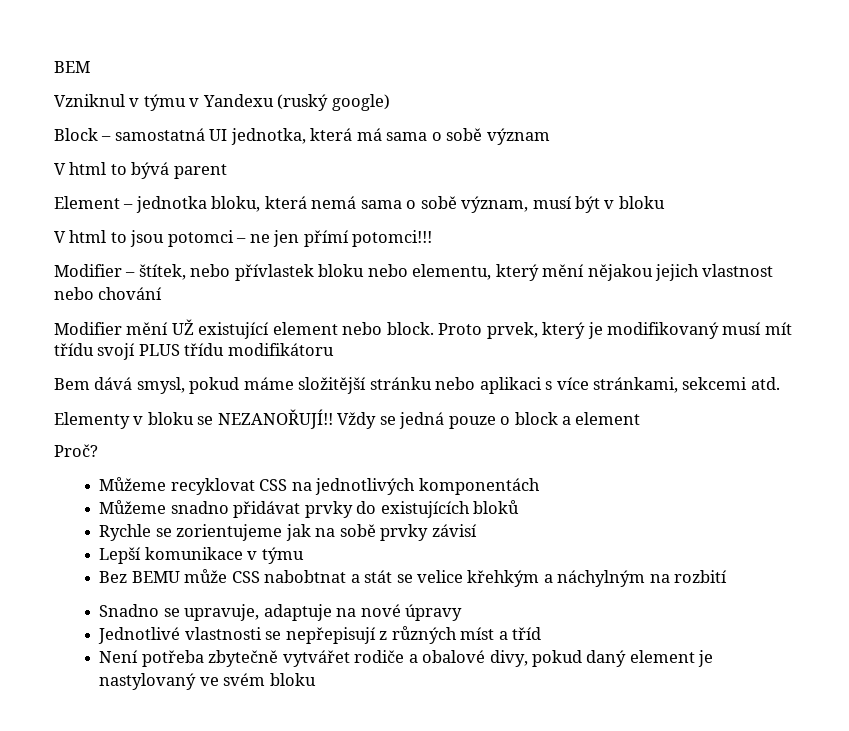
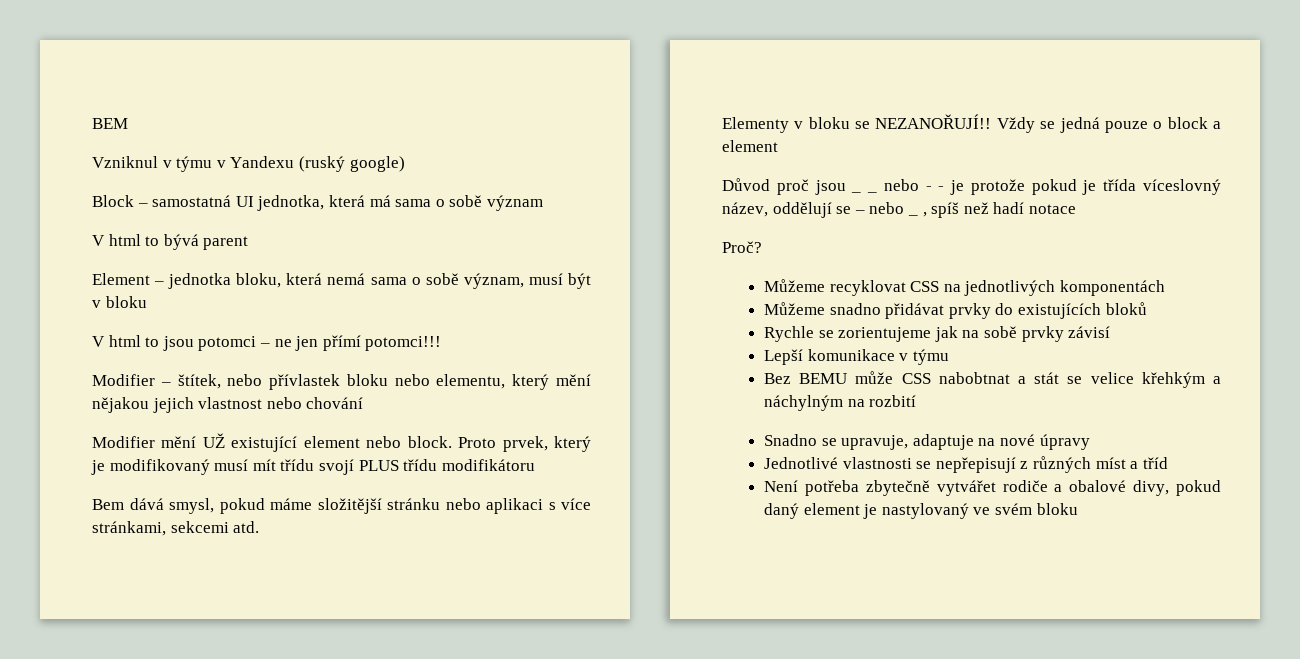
+ Důvod proč jsou _ _ nebo - - je protože pokud je třída víceslovný název, oddělují se – nebo _ , spíš než hadí notace

